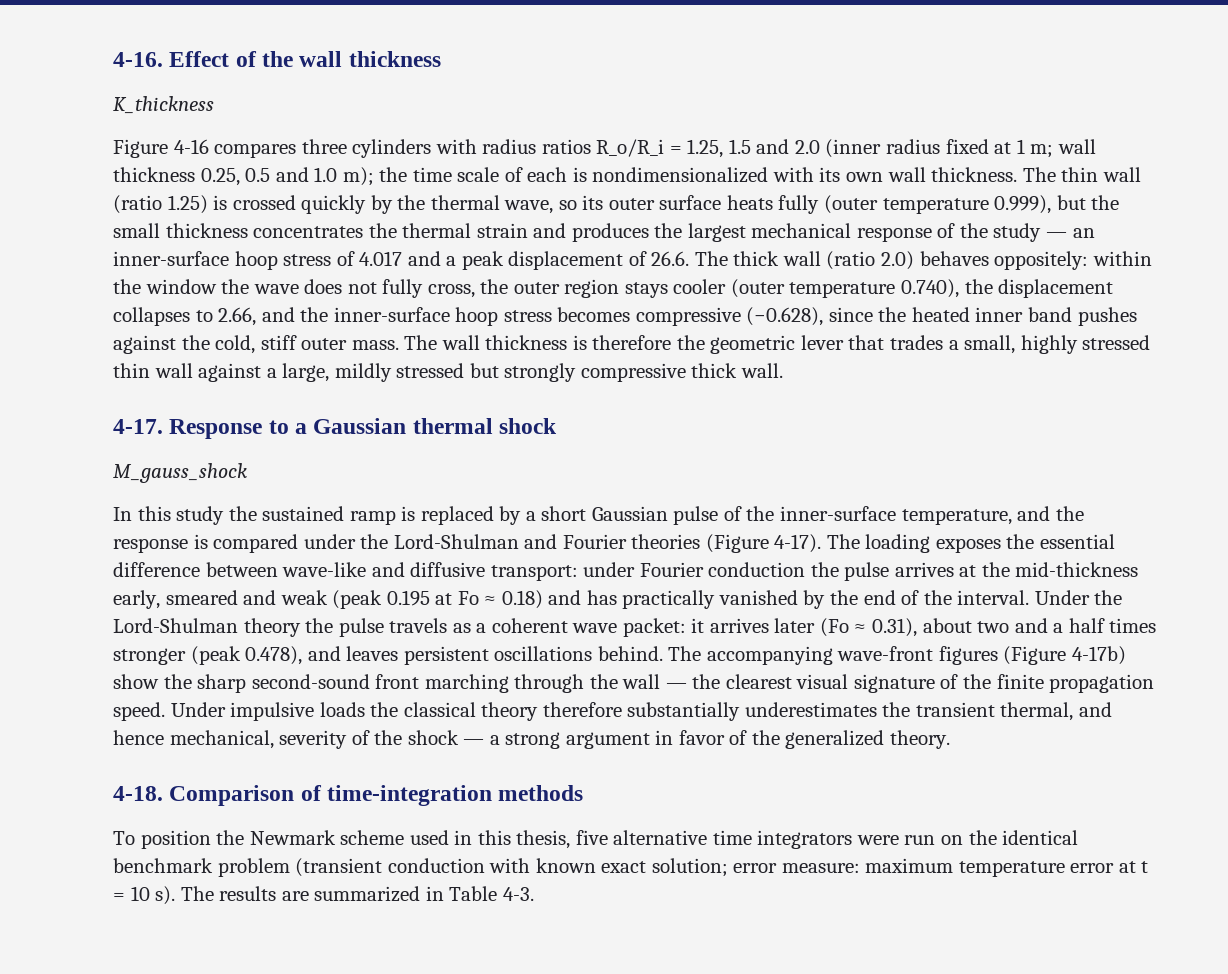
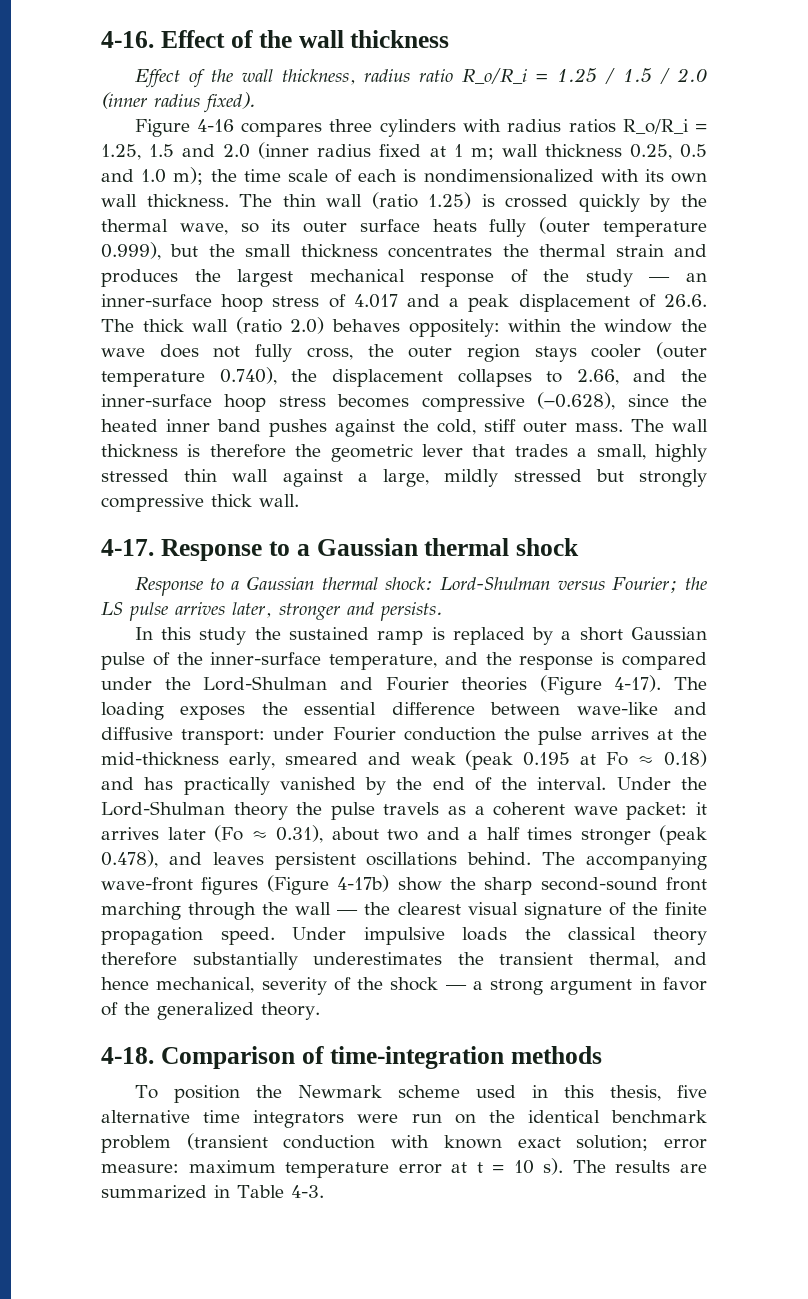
- K_thickness
+ Effect of the wall thickness, radius ratio R_o/R_i = 1.25 / 1.5 / 2.0 (inner radius fixed).
- M_gauss_shock
+ Response to a Gaussian thermal shock: Lord-Shulman versus Fourier; the LS pulse arrives later, stronger and persists.

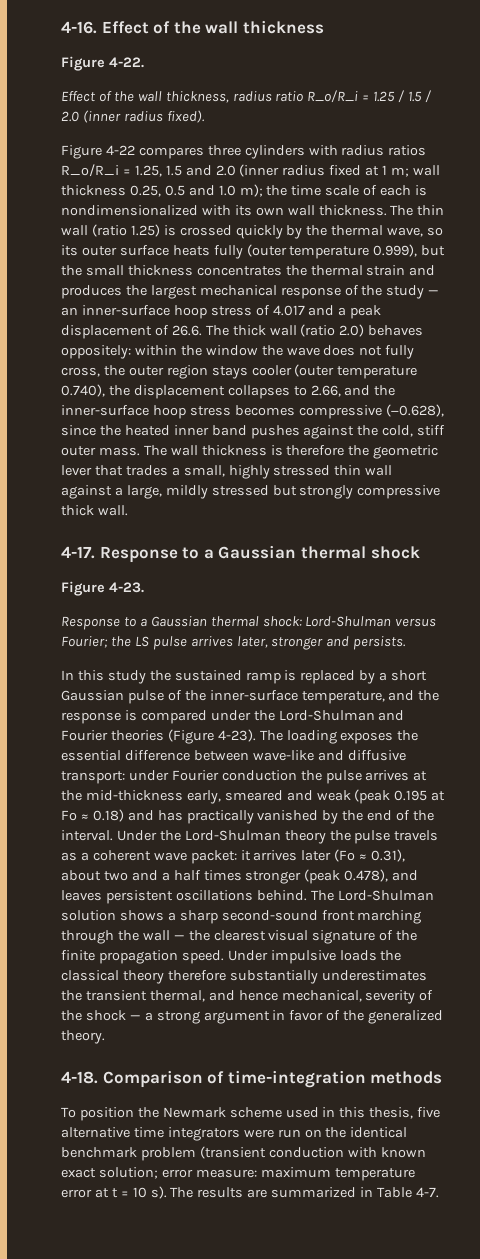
+ Figure 4-22.
- Figure 4-16 compares three cylinders with radius ratios R_o/R_i = 1.25, 1.5 and 2.0 (inner radius fixed at 1 m; wall thickness 0.25, 0.5 and 1.0 m); the time scale of each is nondimensionalized with its own wall thickness.
+ Figure 4-22 compares three cylinders with radius ratios R_o/R_i = 1.25, 1.5 and 2.0 (inner radius fixed at 1 m; wall thickness 0.25, 0.5 and 1.0 m); the time scale of each is nondimensionalized with its own wall thickness.
+ Figure 4-23.
- In this study the sustained ramp is replaced by a short Gaussian pulse of the inner-surface temperature, and the response is compared under the Lord-Shulman and Fourier theories (Figure 4-17).
+ In this study the sustained ramp is replaced by a short Gaussian pulse of the inner-surface temperature, and the response is compared under the Lord-Shulman and Fourier theories (Figure 4-23).
- The accompanying wave-front figures (Figure 4-17b) show the sharp second-sound front marching through the wall — the clearest visual signature of the finite propagation speed.
+ The Lord-Shulman solution shows a sharp second-sound front marching through the wall — the clearest visual signature of the finite propagation speed.
- The results are summarized in Table 4-3.
+ The results are summarized in Table 4-7.

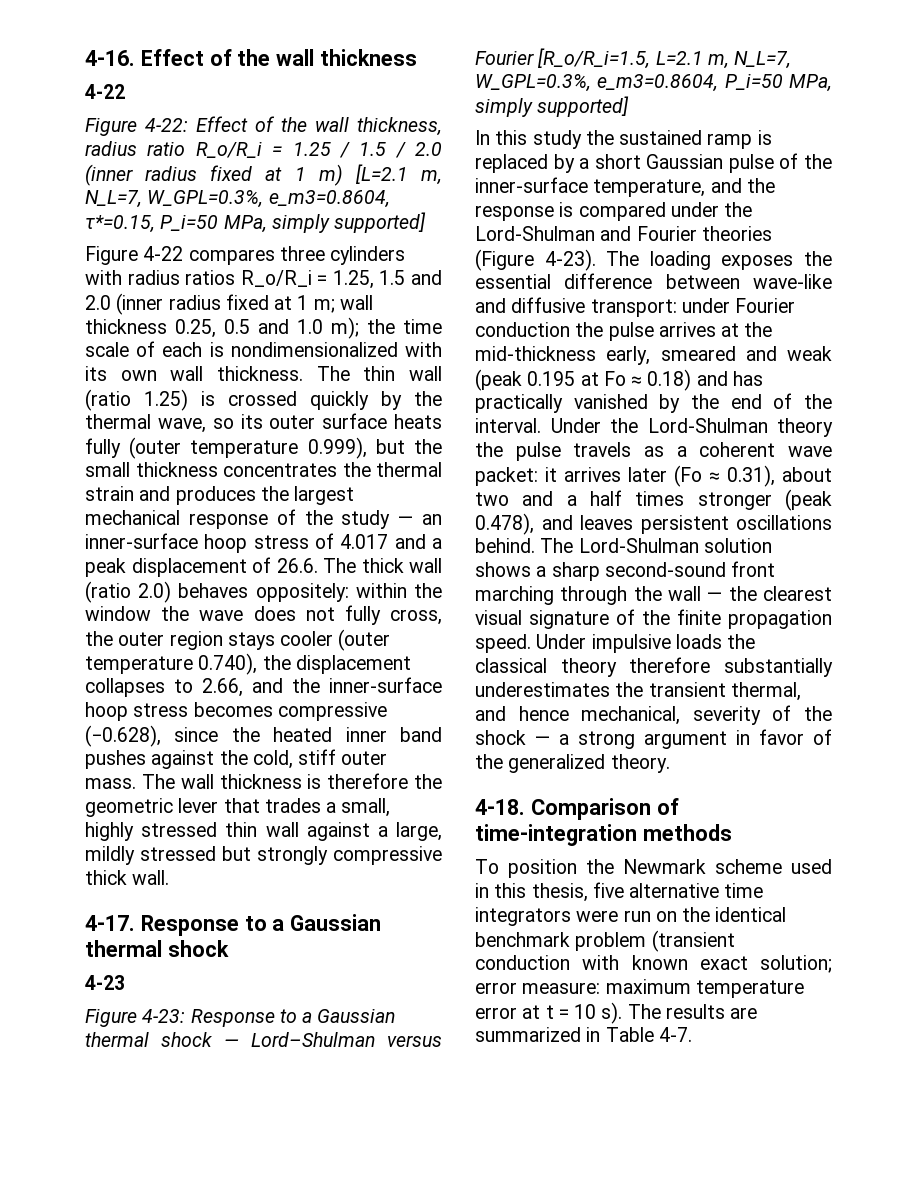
  Effect of the wall thickness
- Figure 4-22.
- Effect of the wall thickness, radius ratio R_o/R_i = 1.25 / 1.5 / 2.0 (inner radius fixed).
+ 4-22
+ Figure 4-22: Effect of the wall thickness, radius ratio R_o/R_i = 1.25 / 1.5 / 2.0 (inner radius fixed at 1 m) [L=2.1 m, N_L=7, W_GPL=0.3%, e_m3=0.8604, τ*=0.15, P_i=50 MPa, simply supported]
- Figure 4-23.
- Response to a Gaussian thermal shock: Lord-Shulman versus Fourier; the LS pulse arrives later, stronger and persists.
+ 4-23
+ Figure 4-23: Response to a Gaussian thermal shock — Lord–Shulman versus Fourier [R_o/R_i=1.5, L=2.1 m, N_L=7, W_GPL=0.3%, e_m3=0.8604, P_i=50 MPa, simply supported]

